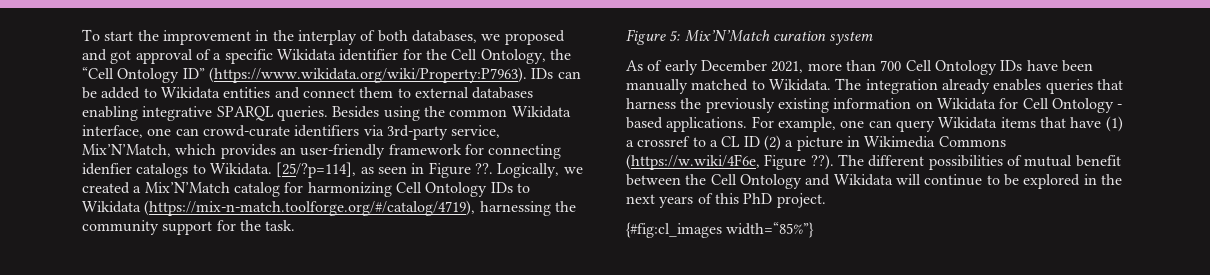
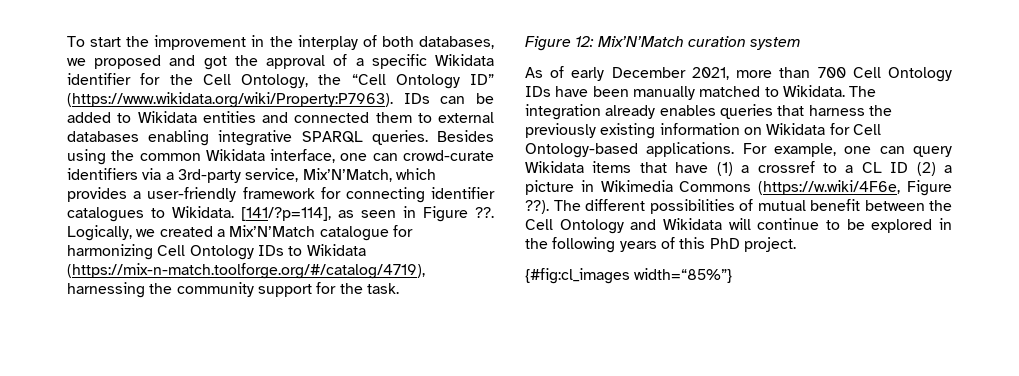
- To start the improvement in the interplay of both databases, we proposed and got approval of a specific Wikidata identifier for the Cell Ontology, the “Cell Ontology ID” (https://www.wikidata.org/wiki/Property:P7963). IDs can be added to Wikidata entities and connect them to external databases enabling integrative SPARQL queries.
+ To start the improvement in the interplay of both databases, we proposed and got the approval of a specific Wikidata identifier for the Cell Ontology, the “Cell Ontology ID” (https://www.wikidata.org/wiki/Property:P7963). IDs can be added to Wikidata entities and connected them to external databases enabling integrative SPARQL queries.
- Besides using the common Wikidata interface, one can crowd-curate identifiers via 3rd-party service, Mix’N’Match, which provides an user-friendly framework for connecting idenfier catalogs to Wikidata. [25/?p=114], as seen in Figure ??.
+ Besides using the common Wikidata interface, one can crowd-curate identifiers via a 3rd-party service, Mix’N’Match, which provides a user-friendly framework for connecting identifier catalogues to Wikidata. [141/?p=114], as seen in Figure ??.
- Logically, we created a Mix’N’Match catalog for harmonizing Cell Ontology IDs to Wikidata (https://mix-n-match.toolforge.org/#/catalog/4719), harnessing the community support for the task.
+ Logically, we created a Mix’N’Match catalogue for harmonizing Cell Ontology IDs to Wikidata (https://mix-n-match.toolforge.org/#/catalog/4719), harnessing the community support for the task.
- Figure 5: Mix’N’Match curation system
+ Figure 12: Mix’N’Match curation system
- The integration already enables queries that harness the previously existing information on Wikidata for Cell Ontology - based applications.
+ The integration already enables queries that harness the previously existing information on Wikidata for Cell Ontology-based applications.
- The different possibilities of mutual benefit between the Cell Ontology and Wikidata will continue to be explored in the next years of this PhD project.
+ The different possibilities of mutual benefit between the Cell Ontology and Wikidata will continue to be explored in the following years of this PhD project.

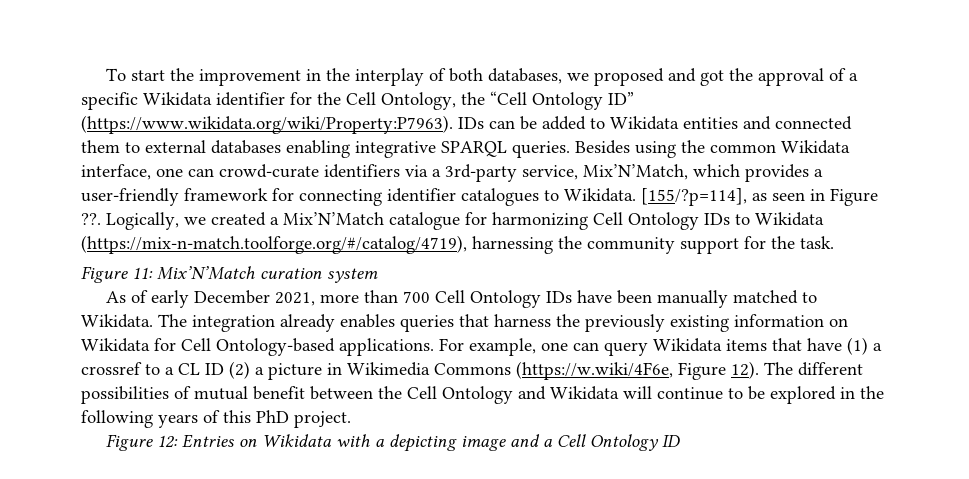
- [141/?p=114], as seen in Figure ??.
+ [155/?p=114], as seen in Figure ??.
- Figure 12: Mix’N’Match curation system
+ Figure 11: Mix’N’Match curation system
- For example, one can query Wikidata items that have (1) a crossref to a CL ID (2) a picture in Wikimedia Commons (https://w.wiki/4F6e, Figure ??).
+ For example, one can query Wikidata items that have (1) a crossref to a CL ID (2) a picture in Wikimedia Commons (https://w.wiki/4F6e, Figure 12).
- {#fig:cl_images width=“85%”}
+ Figure 12: Entries on Wikidata with a depicting image and a Cell Ontology ID

